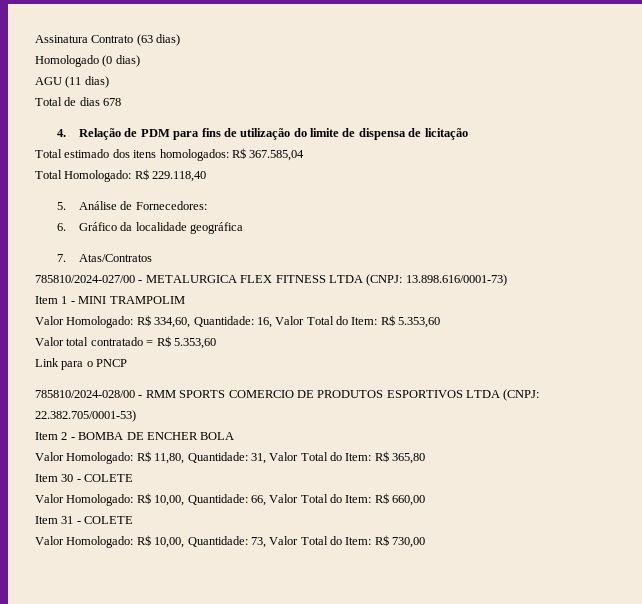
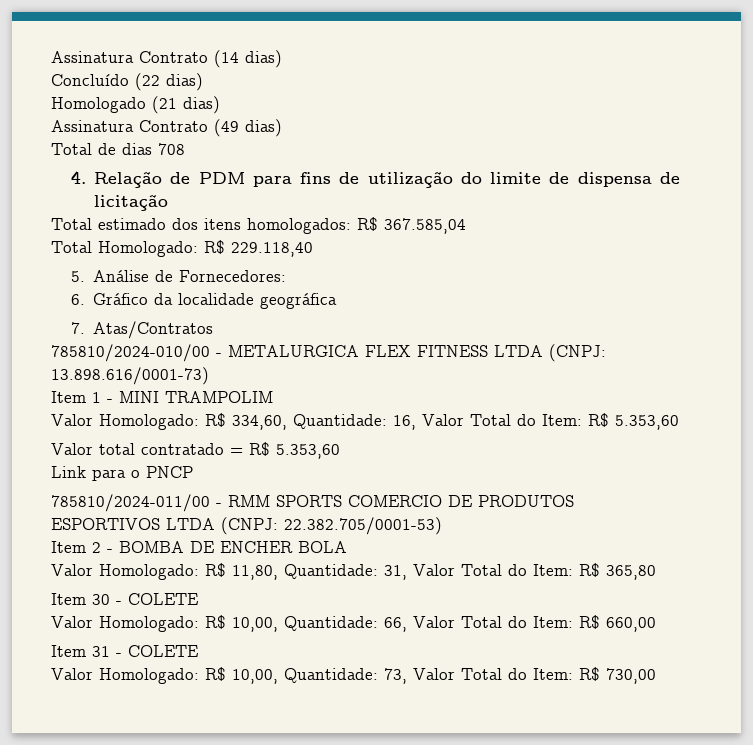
- Assinatura Contrato (63 dias)
+ Assinatura Contrato (14 dias)
+ Concluído (22 dias)
- Homologado (0 dias)
- AGU (11 dias)
+ Homologado (21 dias)
+ Assinatura Contrato (49 dias)
- Total de dias 678
+ Total de dias 708
- 785810/2024-027/00 - METALURGICA FLEX FITNESS LTDA (CNPJ: 13.898.616/0001-73)
+ 785810/2024-010/00 - METALURGICA FLEX FITNESS LTDA (CNPJ: 13.898.616/0001-73)
- 785810/2024-028/00 - RMM SPORTS COMERCIO DE PRODUTOS ESPORTIVOS LTDA (CNPJ: 22.382.705/0001-53)
+ 785810/2024-011/00 - RMM SPORTS COMERCIO DE PRODUTOS ESPORTIVOS LTDA (CNPJ: 22.382.705/0001-53)

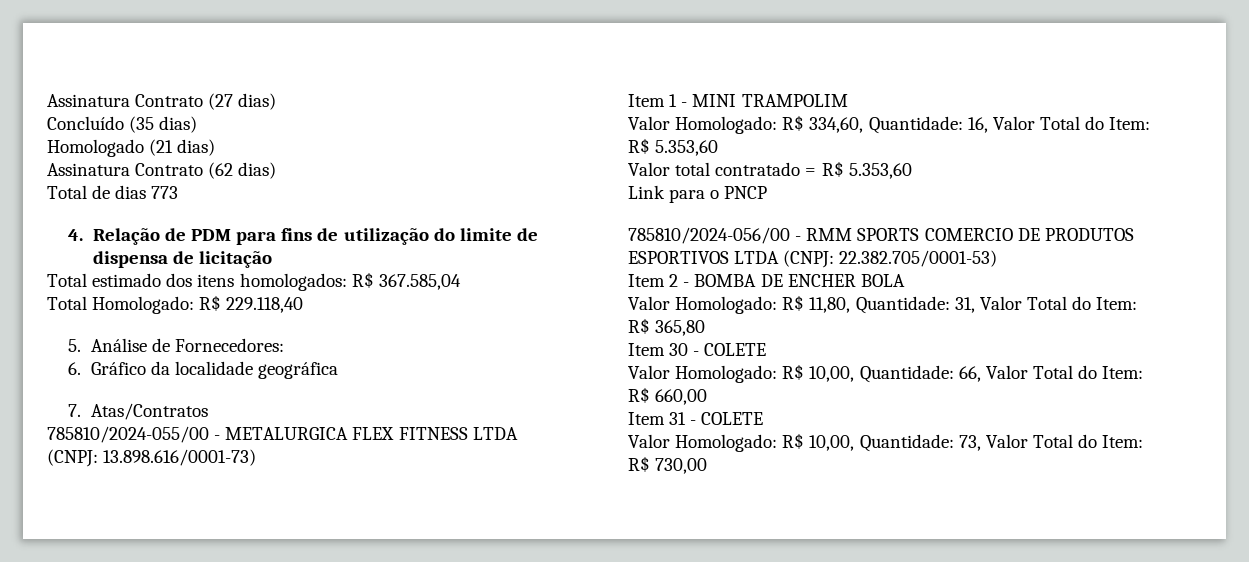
- Assinatura Contrato (14 dias)
+ Assinatura Contrato (27 dias)
- Concluído (22 dias)
+ Concluído (35 dias)
- Assinatura Contrato (49 dias)
+ Assinatura Contrato (62 dias)
- Total de dias 708
+ Total de dias 773
- 785810/2024-010/00 - METALURGICA FLEX FITNESS LTDA (CNPJ: 13.898.616/0001-73)
+ 785810/2024-055/00 - METALURGICA FLEX FITNESS LTDA (CNPJ: 13.898.616/0001-73)
- 785810/2024-011/00 - RMM SPORTS COMERCIO DE PRODUTOS ESPORTIVOS LTDA (CNPJ: 22.382.705/0001-53)
+ 785810/2024-056/00 - RMM SPORTS COMERCIO DE PRODUTOS ESPORTIVOS LTDA (CNPJ: 22.382.705/0001-53)

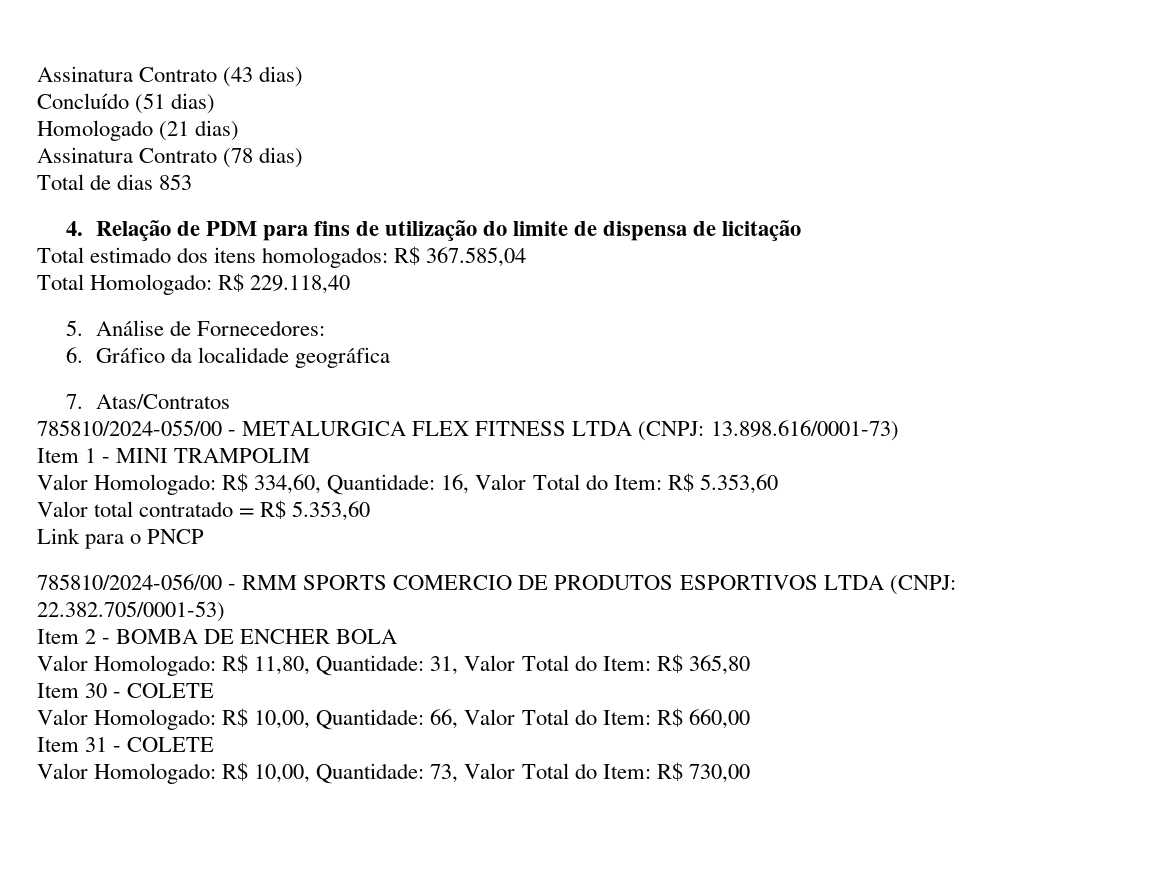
- Assinatura Contrato (27 dias)
+ Assinatura Contrato (43 dias)
- Concluído (35 dias)
+ Concluído (51 dias)
- Assinatura Contrato (62 dias)
+ Assinatura Contrato (78 dias)
- Total de dias 773
+ Total de dias 853

